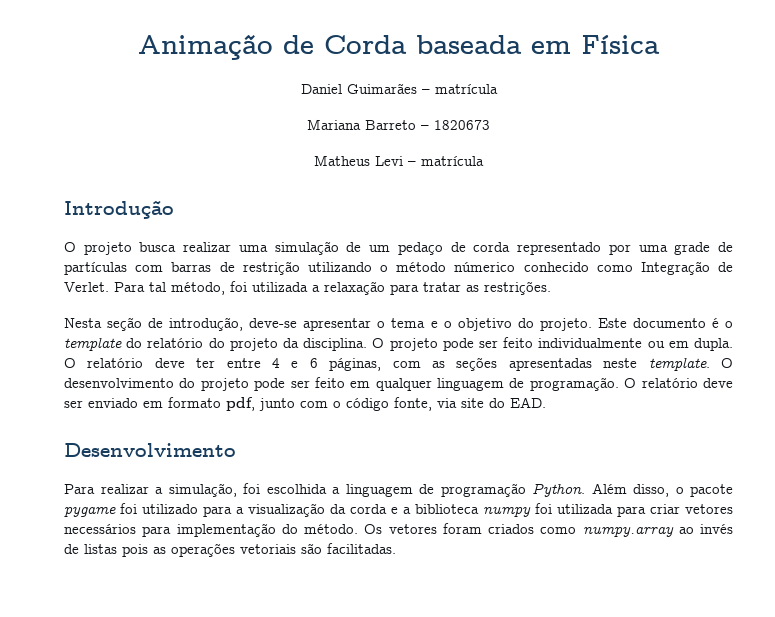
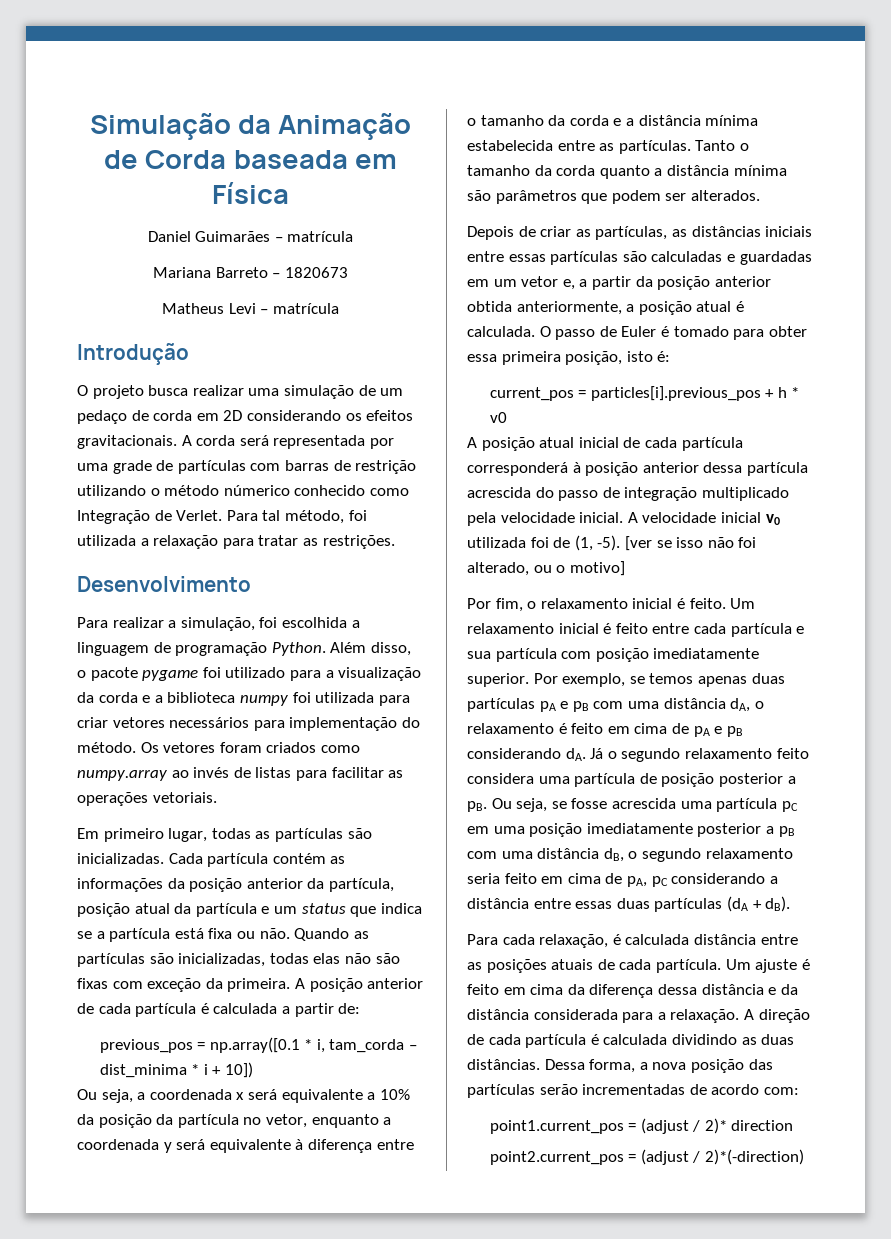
- Animação de Corda baseada em Física
+ Simulação da Animação de Corda baseada em Física
- O projeto busca realizar uma simulação de um pedaço de corda representado por uma grade de partículas com barras de restrição utilizando o método númerico conhecido como Integração de Verlet.
+ O projeto busca realizar uma simulação de um pedaço de corda em 2D considerando os efeitos gravitacionais. A corda será representada por uma grade de partículas com barras de restrição utilizando o método númerico conhecido como Integração de Verlet.
- Nesta seção de introdução, deve-se apresentar o tema e o objetivo do projeto. Este documento é o template do relatório do projeto da disciplina. O projeto pode ser feito individualmente ou em dupla. O relatório deve ter entre 4 e 6 páginas, com as seções apresentadas neste template. O desenvolvimento do projeto pode ser feito em qualquer linguagem de programação. O relatório deve ser enviado em formato pdf, junto com o código fonte, via site do EAD.
- Os vetores foram criados como numpy.array ao invés de listas pois as operações vetoriais são facilitadas.
+ Os vetores foram criados como numpy.array ao invés de listas para facilitar as operações vetoriais.
+ Em primeiro lugar, todas as partículas são inicializadas. Cada partícula contém as informações da posição anterior da partícula, posição atual da partícula e um status que indica se a partícula está fixa ou não. Quando as partículas são inicializadas, todas elas não são fixas com exceção da primeira. A posição anterior de cada partícula é calculada a partir de:
+ previous_pos = np.array([0.1 * i, tam_corda – dist_minima * i + 10])
+ Ou seja, a coordenada x será equivalente a 10% da posição da partícula no vetor, enquanto a coordenada y será equivalente à diferença entre o tamanho da corda e a distância mínima estabelecida entre as partículas. Tanto o tamanho da corda quanto a distância mínima são parâmetros que podem ser alterados.
+ Depois de criar as partículas, as distâncias iniciais entre essas partículas são calculadas e guardadas em um vetor e, a partir da posição anterior obtida anteriormente, a posição atual é calculada. O passo de Euler é tomado para obter essa primeira posição, isto é:
+ current_pos = particles[i].previous_pos + h * v0
+ A posição atual inicial de cada partícula corresponderá à posição anterior dessa partícula acrescida do passo de integração multiplicado pela velocidade inicial. A velocidade inicial v0 utilizada foi de (1, -5). [ver se isso não foi alterado, ou o motivo]
+ Por fim, o relaxamento inicial é feito. Um relaxamento inicial é feito entre cada partícula e sua partícula com posição imediatamente superior. Por exemplo, se temos apenas duas partículas pA e pB com uma distância dA, o relaxamento é feito em cima de pA e pB considerando dA. Já o segundo relaxamento feito considera uma partícula de posição posterior a pB. Ou seja, se fosse acrescida uma partícula pC em uma posição imediatamente posterior a pB com uma distância dB, o segundo relaxamento seria feito em cima de pA, pC considerando a distância entre essas duas partículas (dA + dB).
+ Para cada relaxação, é calculada distância entre as posições atuais de cada partícula. Um ajuste é feito em cima da diferença dessa distância e da distância considerada para a relaxação. A direção de cada partícula é calculada dividindo as duas distâncias. Dessa forma, a nova posição das partículas serão incrementadas de acordo com:
+ point1.current_pos = (adjust / 2)* direction
+ point2.current_pos = (adjust / 2)*(-direction)

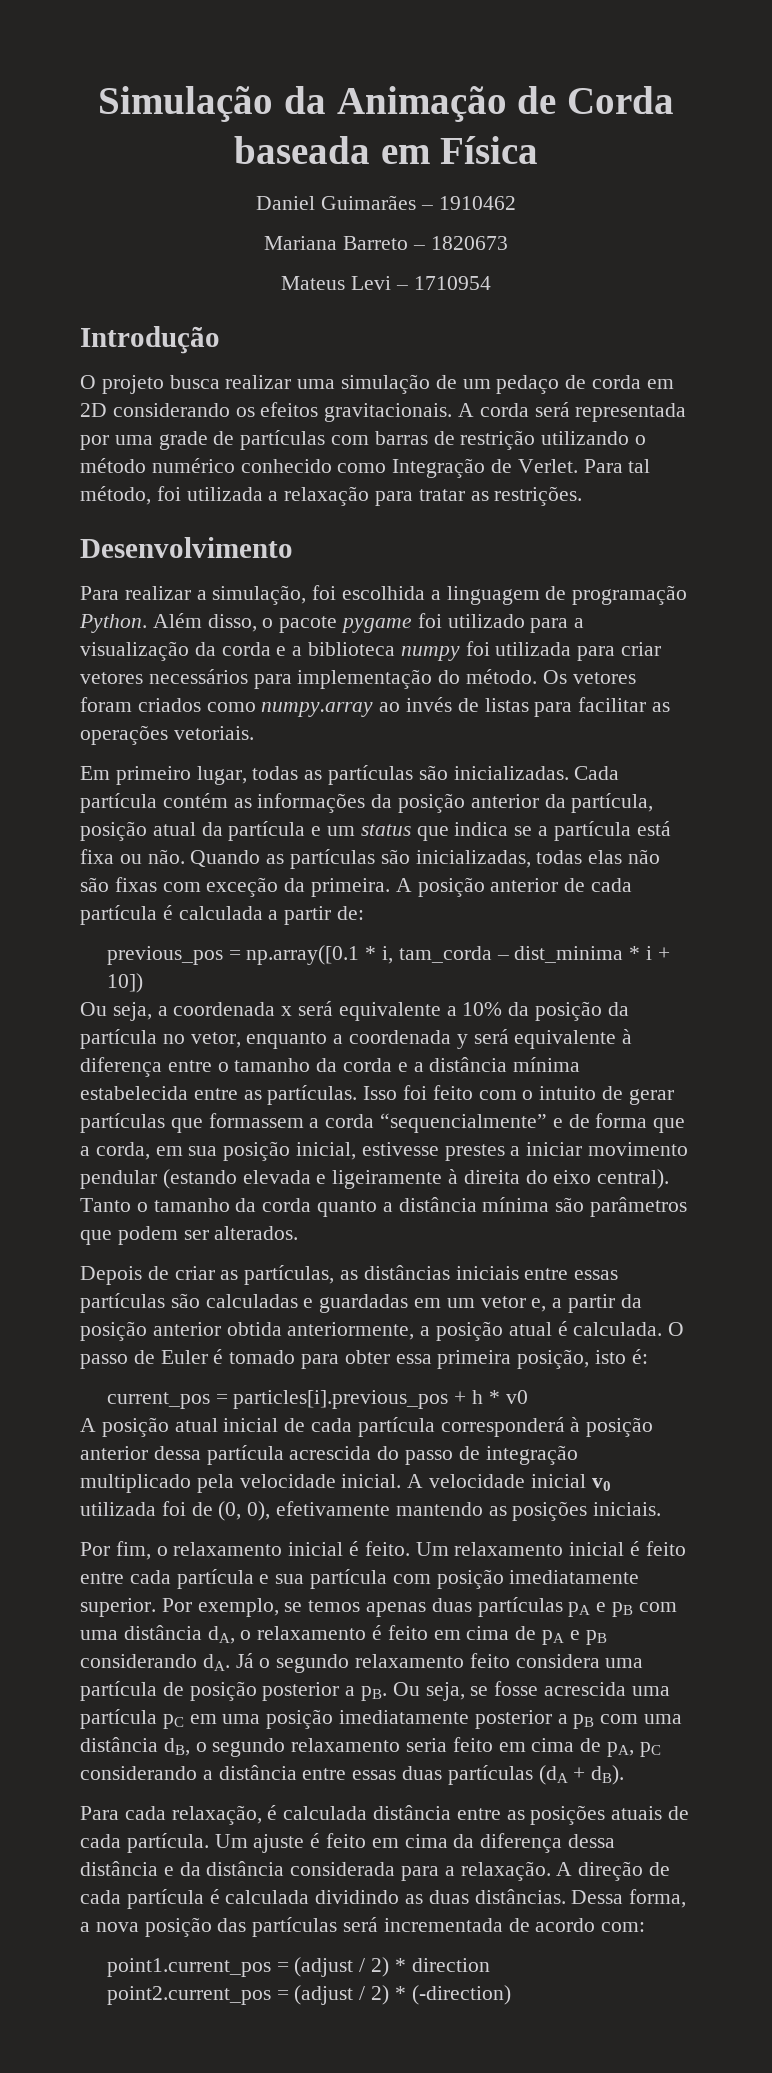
- Daniel Guimarães – matrícula
+ Daniel Guimarães – 1910462
- Matheus Levi – matrícula
+ Mateus Levi – 1710954
- A corda será representada por uma grade de partículas com barras de restrição utilizando o método númerico conhecido como Integração de Verlet.
+ A corda será representada por uma grade de partículas com barras de restrição utilizando o método numérico conhecido como Integração de Verlet.
+ Isso foi feito com o intuito de gerar partículas que formassem a corda “sequencialmente” e de forma que a corda, em sua posição inicial, estivesse prestes a iniciar movimento pendular (estando elevada e ligeiramente à direita do eixo central).
- A velocidade inicial v0 utilizada foi de (1, -5). [ver se isso não foi alterado, ou o motivo]
+ A velocidade inicial v0 utilizada foi de (0, 0), efetivamente mantendo as posições iniciais.
- Dessa forma, a nova posição das partículas serão incrementadas de acordo com:
+ Dessa forma, a nova posição das partículas será incrementada de acordo com:
- point1.current_pos = (adjust / 2)* direction
+ point1.current_pos = (adjust / 2) * direction
- point2.current_pos = (adjust / 2)*(-direction)
+ point2.current_pos = (adjust / 2) * (-direction)

